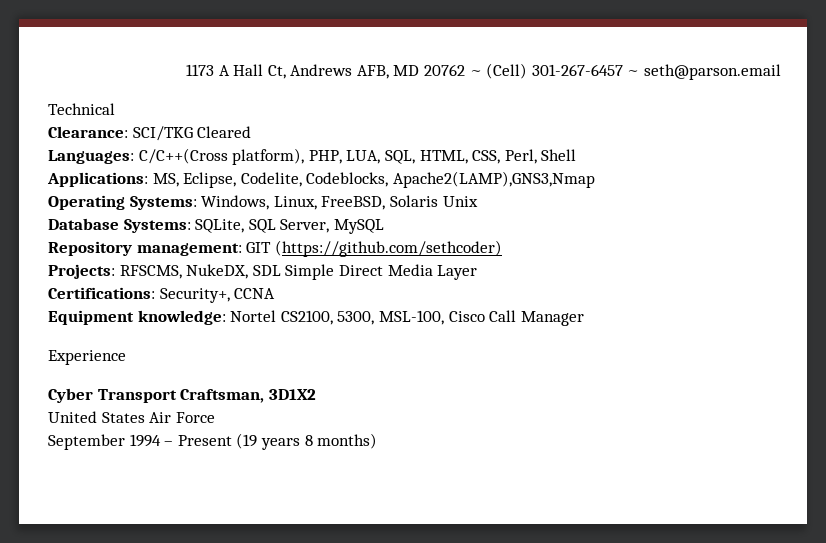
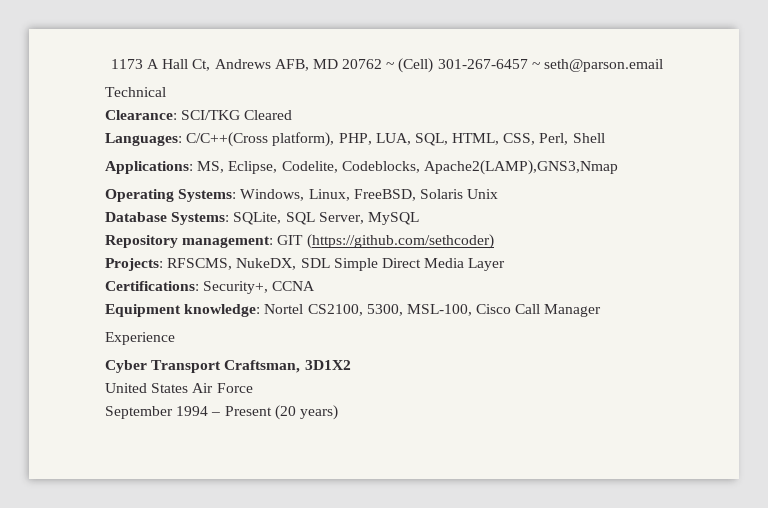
- September 1994 – Present (19 years 8 months)
+ September 1994 – Present (20 years)

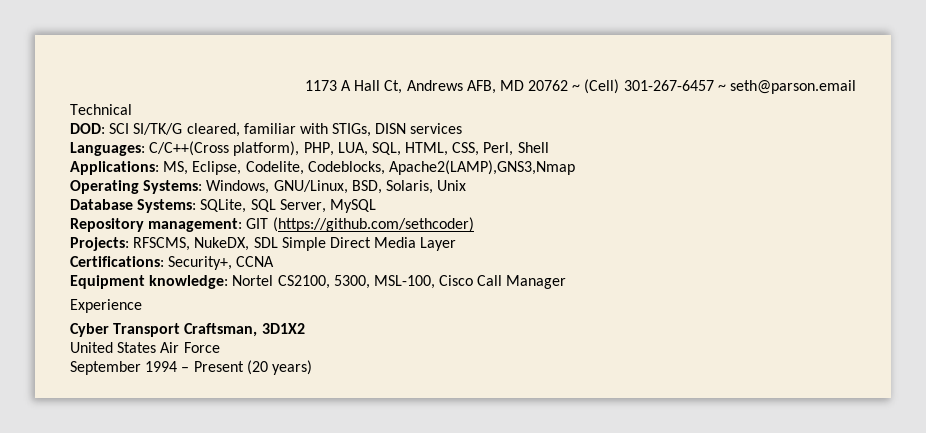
- Clearance: SCI/TKG Cleared
+ DOD: SCI SI/TK/G cleared, familiar with STIGs, DISN services
- Operating Systems: Windows, Linux, FreeBSD, Solaris Unix
+ Operating Systems: Windows, GNU/Linux, BSD, Solaris, Unix

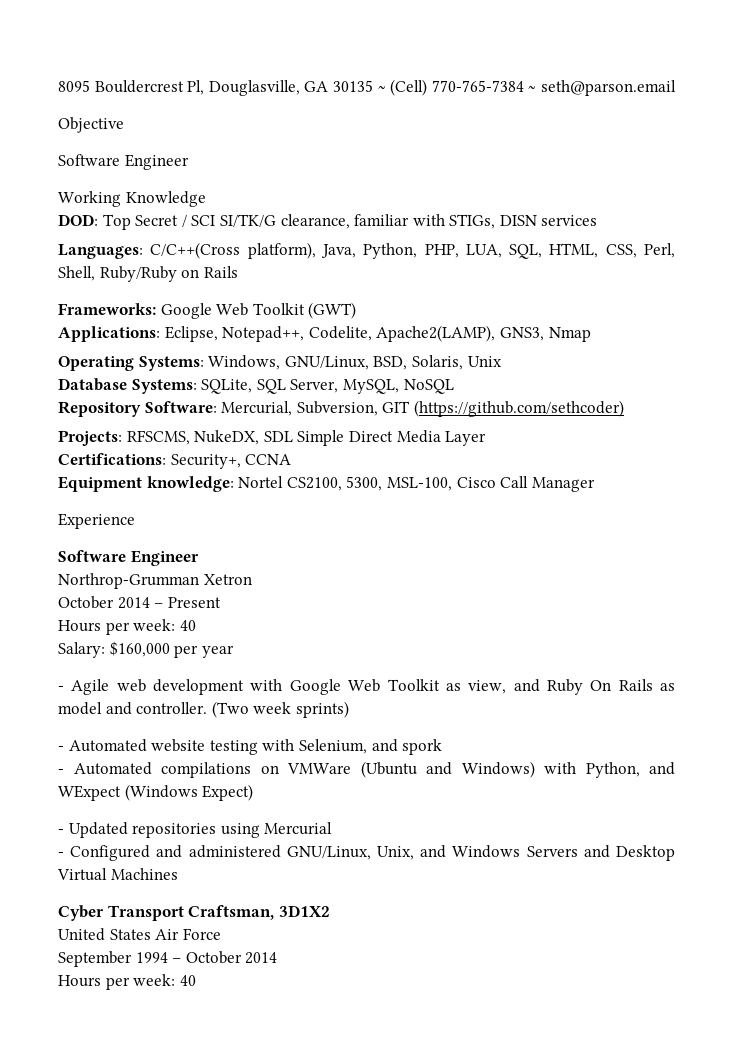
- 1173 A Hall Ct, Andrews AFB, MD 20762 ~ (Cell) 301-267-6457 ~ seth@parson.email
+ 8095 Bouldercrest Pl, Douglasville, GA 30135 ~ (Cell) 770-765-7384 ~ seth@parson.email
- Technical
- DOD: SCI SI/TK/G cleared, familiar with STIGs, DISN services
+ Objective
+ Software Engineer
+ Working Knowledge
+ DOD: Top Secret / SCI SI/TK/G clearance, familiar with STIGs, DISN services
- Languages: C/C++(Cross platform), PHP, LUA, SQL, HTML, CSS, Perl, Shell
- Applications: MS, Eclipse, Codelite, Codeblocks, Apache2(LAMP),GNS3,Nmap
+ Languages: C/C++(Cross platform), Java, Python, PHP, LUA, SQL, HTML, CSS, Perl, Shell, Ruby/Ruby on Rails
+ Frameworks: Google Web Toolkit (GWT)
+ Applications: Eclipse, Notepad++, Codelite, Apache2(LAMP), GNS3, Nmap
- Database Systems: SQLite, SQL Server, MySQL
+ Database Systems: SQLite, SQL Server, MySQL, NoSQL
- Repository management: GIT (https://github.com/sethcoder)
+ Repository Software: Mercurial, Subversion, GIT (https://github.com/sethcoder)
  Experience
+ Software Engineer
+ Northrop-Grumman Xetron
+ October 2014 – Present
+ Hours per week: 40
+ Salary: $160,000 per year
+ - Agile web development with Google Web Toolkit as view, and Ruby On Rails as model and controller. (Two week sprints)
+ - Automated website testing with Selenium, and spork
+ - Automated compilations on VMWare (Ubuntu and Windows) with Python, and WExpect (Windows Expect)
+ - Updated repositories using Mercurial
+ - Configured and administered GNU/Linux, Unix, and Windows Servers and Desktop Virtual Machines
- September 1994 – Present (20 years)
+ September 1994 – October 2014
+ Hours per week: 40

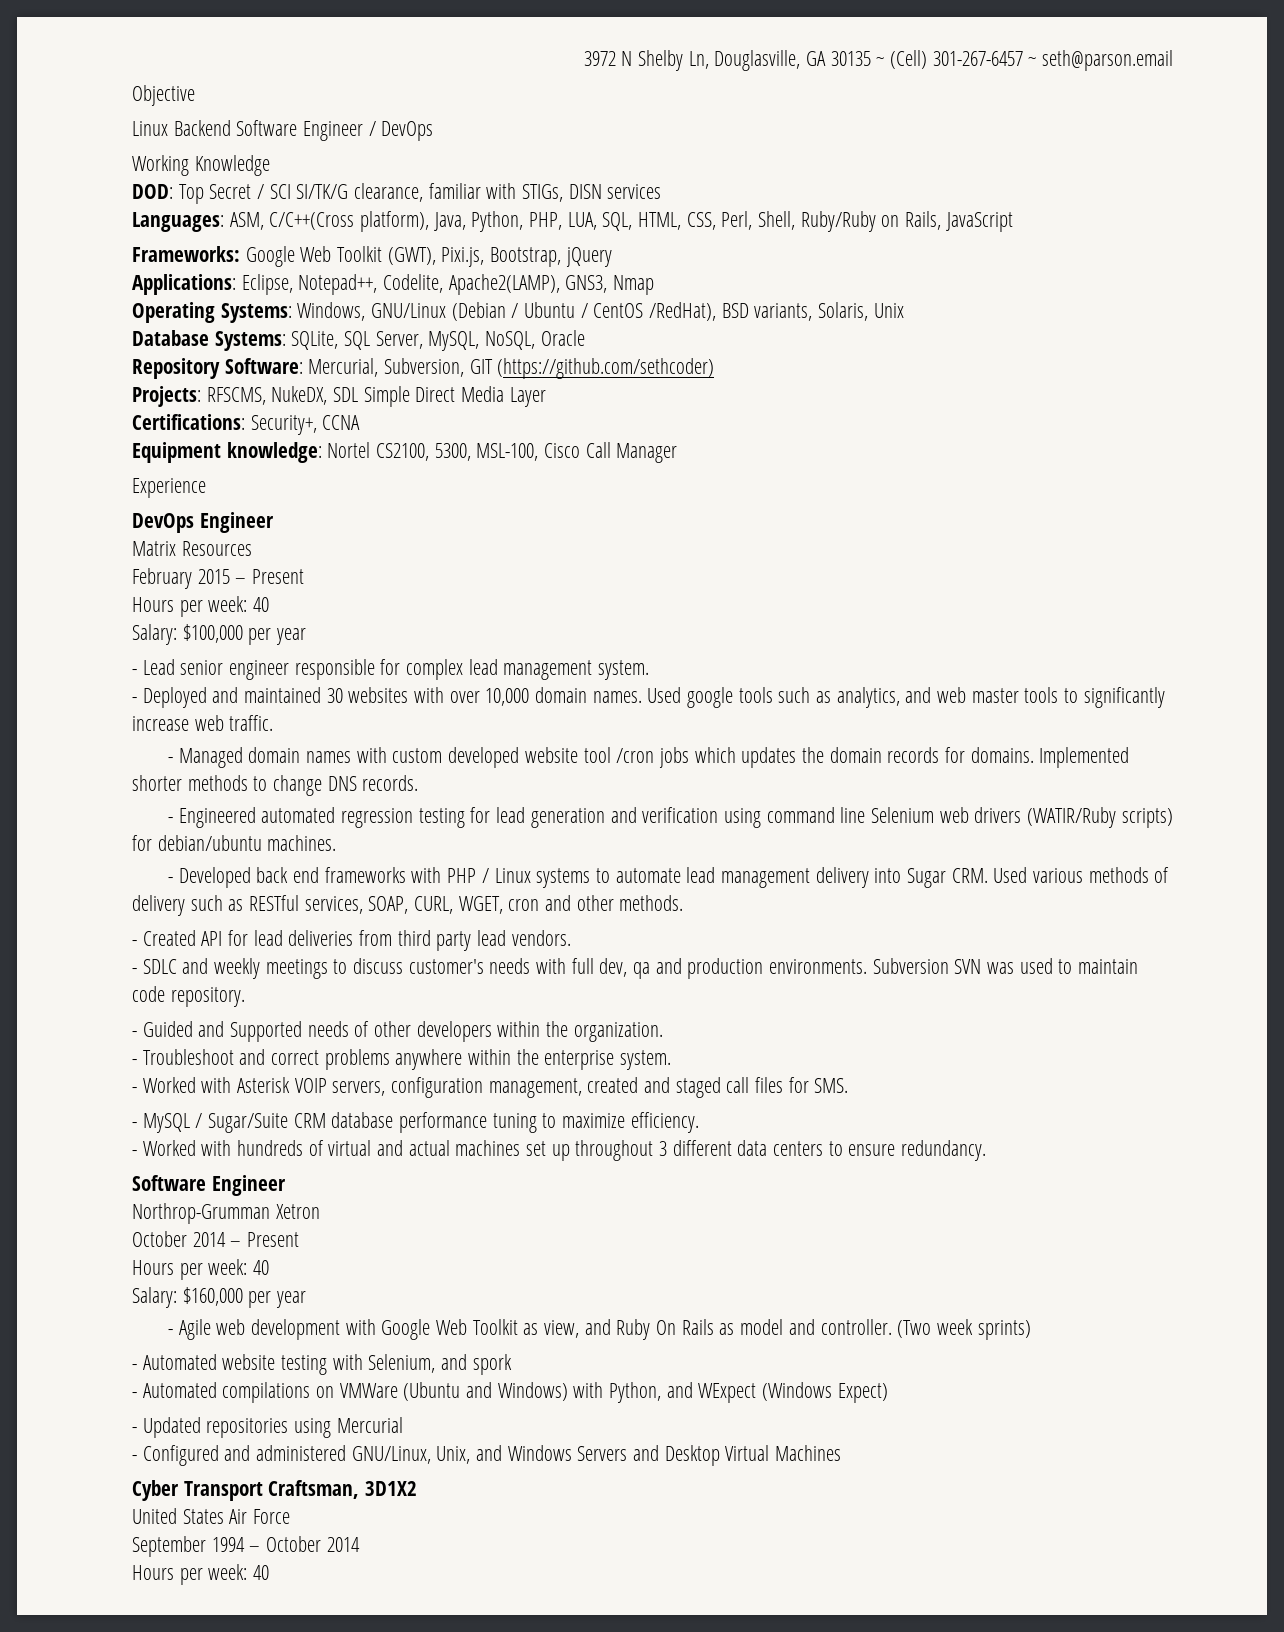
- 8095 Bouldercrest Pl, Douglasville, GA 30135 ~ (Cell) 770-765-7384 ~ seth@parson.email
+ 3972 N Shelby Ln, Douglasville, GA 30135 ~ (Cell) 301-267-6457 ~ seth@parson.email
  Objective
- Software Engineer
+ Linux Backend Software Engineer / DevOps
- Languages: C/C++(Cross platform), Java, Python, PHP, LUA, SQL, HTML, CSS, Perl, Shell, Ruby/Ruby on Rails
+ Languages: ASM, C/C++(Cross platform), Java, Python, PHP, LUA, SQL, HTML, CSS, Perl, Shell, Ruby/Ruby on Rails, JavaScript
- Frameworks: Google Web Toolkit (GWT)
+ Frameworks: Google Web Toolkit (GWT), Pixi.js, Bootstrap, jQuery
- Operating Systems: Windows, GNU/Linux, BSD, Solaris, Unix
+ Operating Systems: Windows, GNU/Linux (Debian / Ubuntu / CentOS /RedHat), BSD variants, Solaris, Unix
- Database Systems: SQLite, SQL Server, MySQL, NoSQL
+ Database Systems: SQLite, SQL Server, MySQL, NoSQL, Oracle
+ DevOps Engineer
+ Matrix Resources
+ February 2015 – Present
+ Hours per week: 40
+ Salary: $100,000 per year
+ - Lead senior engineer responsible for complex lead management system.
+ - Deployed and maintained 30 websites with over 10,000 domain names. Used google tools such as analytics, and web master tools to significantly increase web traffic.
+ - Managed domain names with custom developed website tool /cron jobs which updates the domain records for domains. Implemented shorter methods to change DNS records.
+ - Engineered automated regression testing for lead generation and verification using command line Selenium web drivers (WATIR/Ruby scripts) for debian/ubuntu machines.
+ - Developed back end frameworks with PHP / Linux systems to automate lead management delivery into Sugar CRM. Used various methods of delivery such as RESTful services, SOAP, CURL, WGET, cron and other methods.
+ - Created API for lead deliveries from third party lead vendors.
+ - SDLC and weekly meetings to discuss customer's needs with full dev, qa and production environments. Subversion SVN was used to maintain code repository.
+ - Guided and Supported needs of other developers within the organization.
+ - Troubleshoot and correct problems anywhere within the enterprise system.
+ - Worked with Asterisk VOIP servers, configuration management, created and staged call files for SMS.
+ - MySQL / Sugar/Suite CRM database performance tuning to maximize efficiency.
+ - Worked with hundreds of virtual and actual machines set up throughout 3 different data centers to ensure redundancy.

